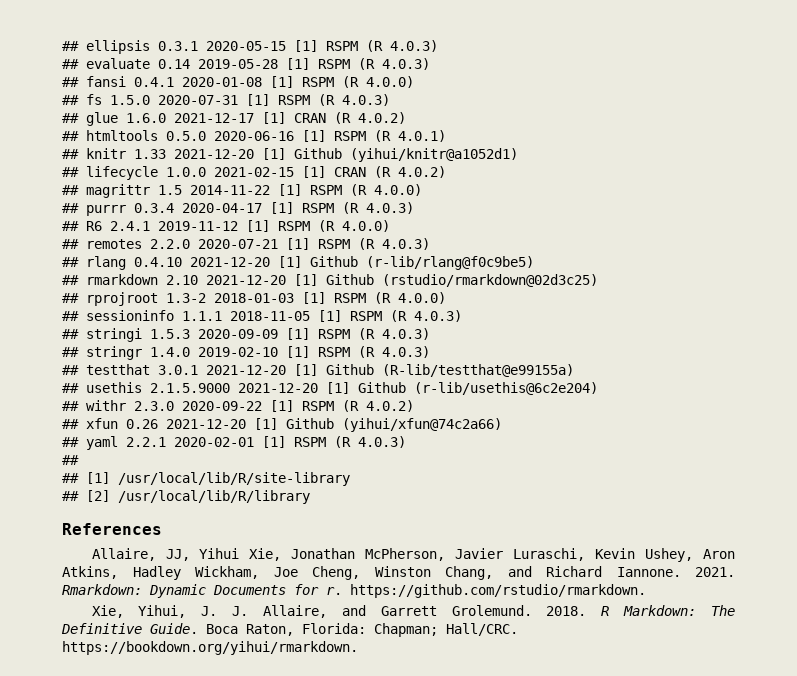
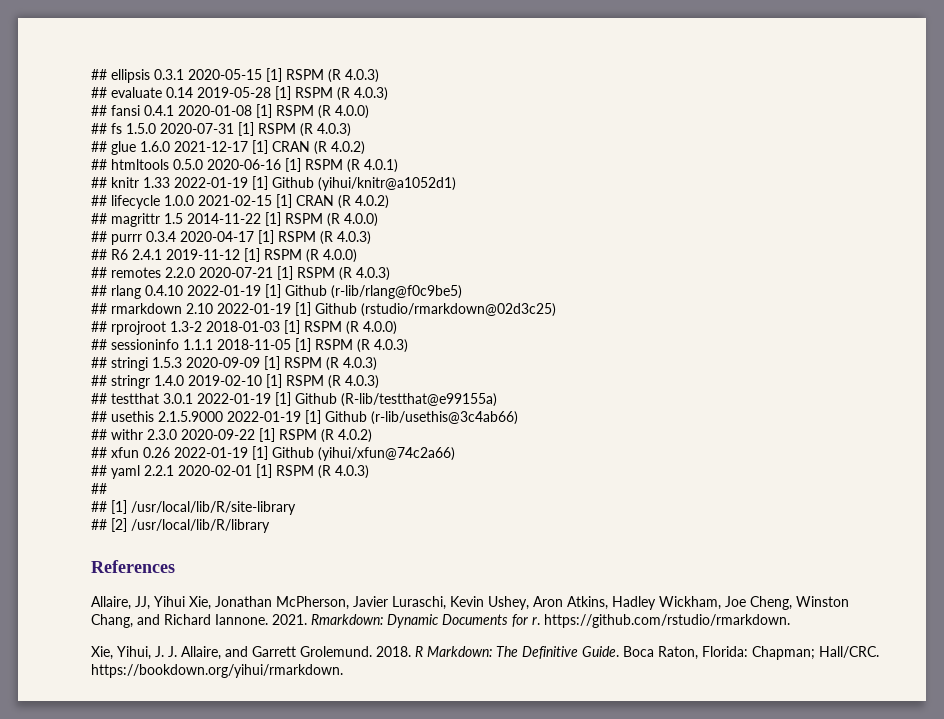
- ## knitr 1.33 2021-12-20 [1] Github (yihui/knitr@a1052d1)
+ ## knitr 1.33 2022-01-19 [1] Github (yihui/knitr@a1052d1)
- ## rlang 0.4.10 2021-12-20 [1] Github (r-lib/rlang@f0c9be5)
+ ## rlang 0.4.10 2022-01-19 [1] Github (r-lib/rlang@f0c9be5)
- ## rmarkdown 2.10 2021-12-20 [1] Github (rstudio/rmarkdown@02d3c25)
+ ## rmarkdown 2.10 2022-01-19 [1] Github (rstudio/rmarkdown@02d3c25)
- ## testthat 3.0.1 2021-12-20 [1] Github (R-lib/testthat@e99155a)
+ ## testthat 3.0.1 2022-01-19 [1] Github (R-lib/testthat@e99155a)
- ## usethis 2.1.5.9000 2021-12-20 [1] Github (r-lib/usethis@6c2e204)
+ ## usethis 2.1.5.9000 2022-01-19 [1] Github (r-lib/usethis@3c4ab66)
- ## xfun 0.26 2021-12-20 [1] Github (yihui/xfun@74c2a66)
+ ## xfun 0.26 2022-01-19 [1] Github (yihui/xfun@74c2a66)

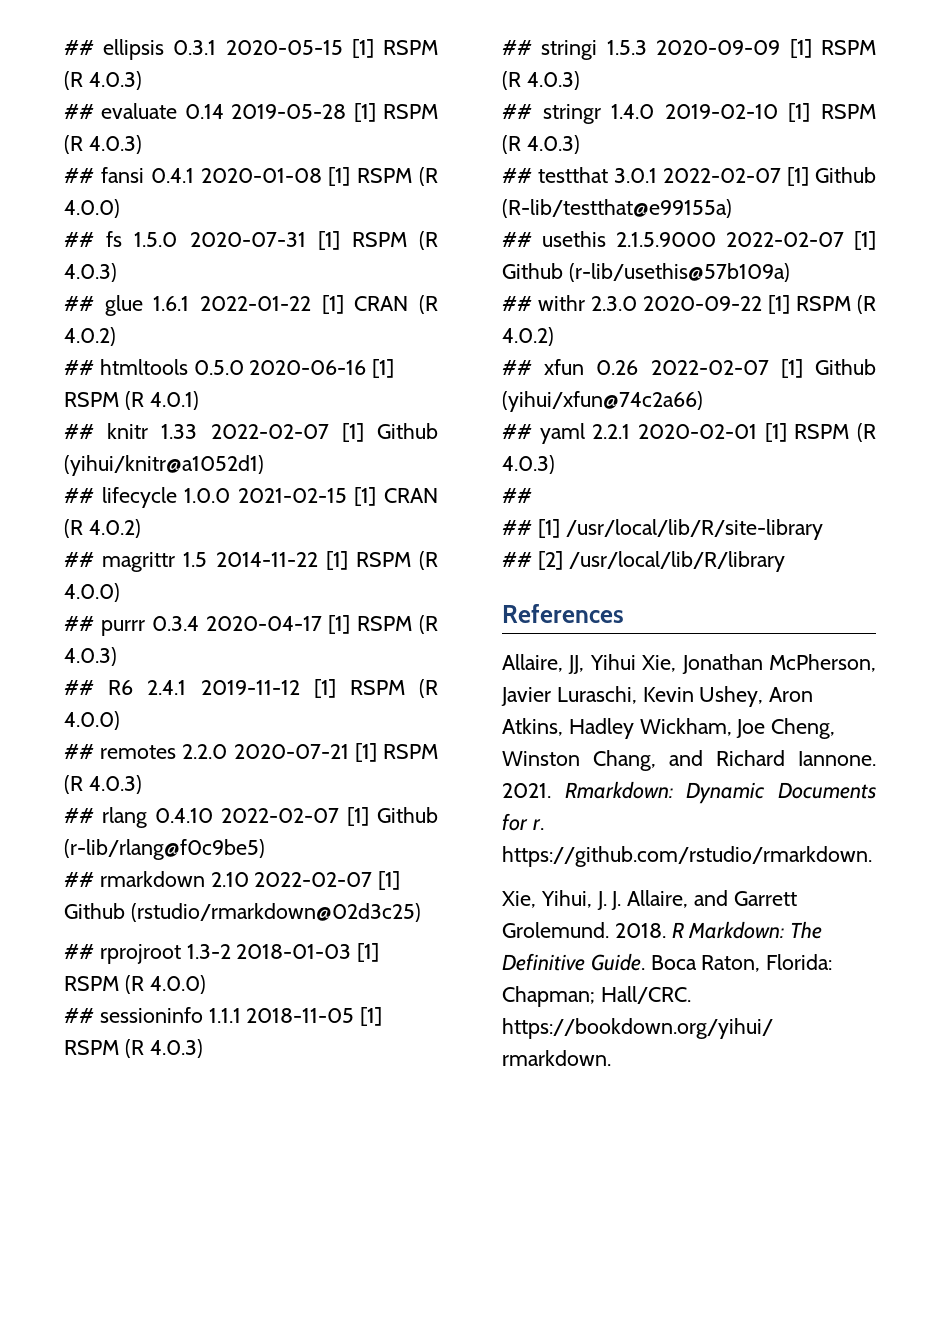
- ## glue 1.6.0 2021-12-17 [1] CRAN (R 4.0.2)
+ ## glue 1.6.1 2022-01-22 [1] CRAN (R 4.0.2)
- ## knitr 1.33 2022-01-19 [1] Github (yihui/knitr@a1052d1)
+ ## knitr 1.33 2022-02-07 [1] Github (yihui/knitr@a1052d1)
- ## rlang 0.4.10 2022-01-19 [1] Github (r-lib/rlang@f0c9be5)
+ ## rlang 0.4.10 2022-02-07 [1] Github (r-lib/rlang@f0c9be5)
- ## rmarkdown 2.10 2022-01-19 [1] Github (rstudio/rmarkdown@02d3c25)
+ ## rmarkdown 2.10 2022-02-07 [1] Github (rstudio/rmarkdown@02d3c25)
- ## testthat 3.0.1 2022-01-19 [1] Github (R-lib/testthat@e99155a)
+ ## testthat 3.0.1 2022-02-07 [1] Github (R-lib/testthat@e99155a)
- ## usethis 2.1.5.9000 2022-01-19 [1] Github (r-lib/usethis@3c4ab66)
+ ## usethis 2.1.5.9000 2022-02-07 [1] Github (r-lib/usethis@57b109a)
- ## xfun 0.26 2022-01-19 [1] Github (yihui/xfun@74c2a66)
+ ## xfun 0.26 2022-02-07 [1] Github (yihui/xfun@74c2a66)

